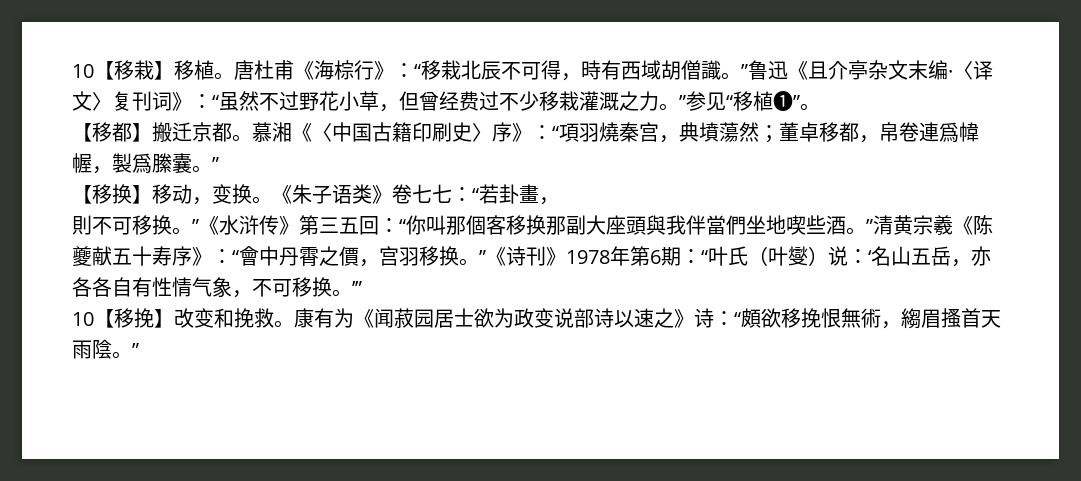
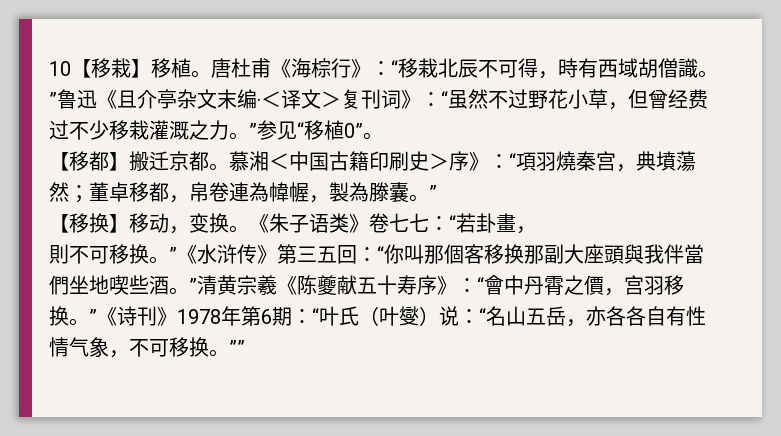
- 唐杜甫《海棕行》：“移栽北辰不可得，時有西域胡僧識。”鲁迅《且介亭杂文末编·〈译文〉复刊词》：“虽然不过野花小草，但曾经费过不少移栽灌溉之力。”参见“移植❶”。
+ 唐杜甫《海棕行》：“移栽北辰不可得，時有西域胡僧識。”鲁迅《且介亭杂文末编·＜译文＞复刊词》：“虽然不过野花小草，但曾经费过不少移栽灌溉之力。”参见“移植0”。
- 慕湘《〈中国古籍印刷史〉序》：“項羽燒秦宫，典墳蕩然；董卓移都，帛卷連爲幃幄，製爲縢囊。”
+ 慕湘＜中国古籍印刷史＞序》：“項羽燒秦宫，典墳蕩然；董卓移都，帛卷連為幃幄，製為滕囊。”
- 則不可移换。”《水浒传》第三五回：“你叫那個客移换那副大座頭與我伴當們坐地喫些酒。”清黄宗羲《陈夔献五十寿序》：“會中丹霄之價，宫羽移换。”《诗刊》1978年第6期：“叶氏（叶燮）说：‘名山五岳，亦各各自有性情气象，不可移换。’”
- 10【移挽】改变和挽救。康有为《闻菽园居士欲为政变说部诗以速之》诗：“頗欲移挽恨無術，縐眉搔首天雨陰。”
+ 則不可移换。”《水浒传》第三五回：“你叫那個客移换那副大座頭與我伴當們坐地喫些酒。”清黄宗羲《陈夔献五十寿序》：“會中丹霄之價，宫羽移换。”《诗刊》1978年第6期：“叶氏（叶燮）说：“名山五岳，亦各各自有性情气象，不可移换。””

